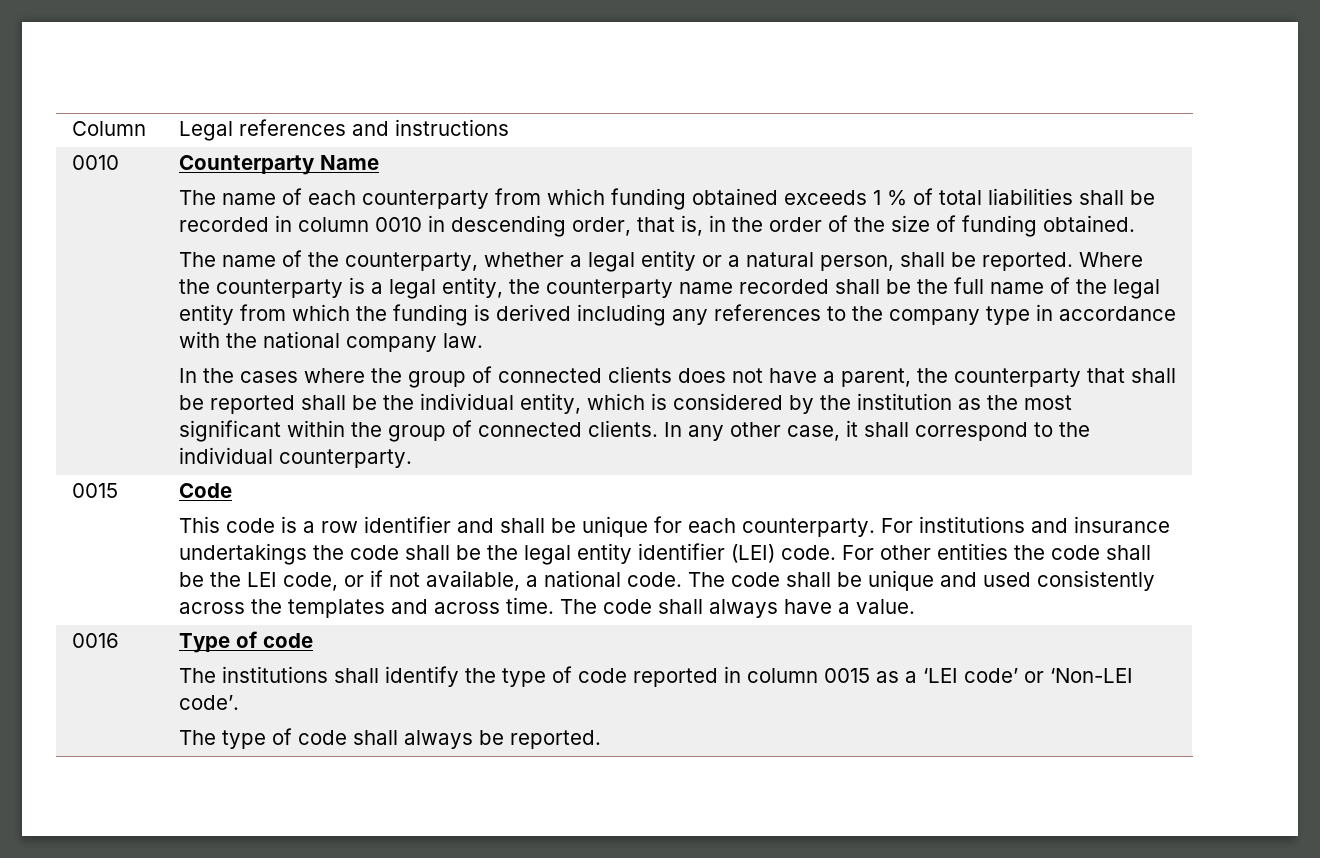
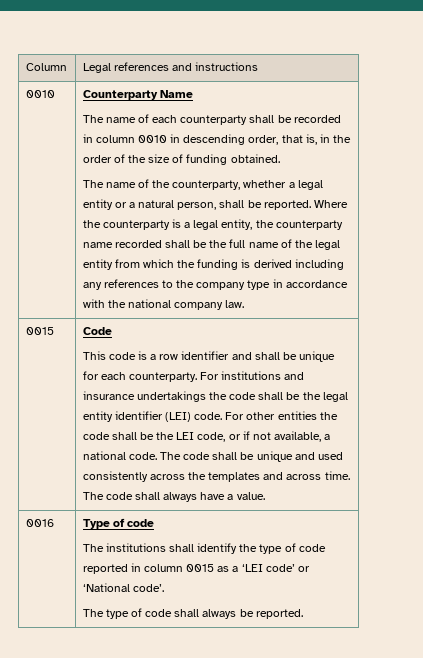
- The name of each counterparty from which funding obtained exceeds 1 % of total liabilities shall be recorded in column 0010 in descending order, that is, in the order of the size of funding obtained.
+ The name of each counterparty shall be recorded in column 0010 in descending order, that is, in the order of the size of funding obtained.
- In the cases where the group of connected clients does not have a parent, the counterparty that shall be reported shall be the individual entity, which is considered by the institution as the most significant within the group of connected clients. In any other case, it shall correspond to the individual counterparty.
  0016 | Type of code
- The institutions shall identify the type of code reported in column 0015 as a ‘LEI code’ or ‘Non-LEI code’.
+ The institutions shall identify the type of code reported in column 0015 as a ‘LEI code’ or ‘National code’.

